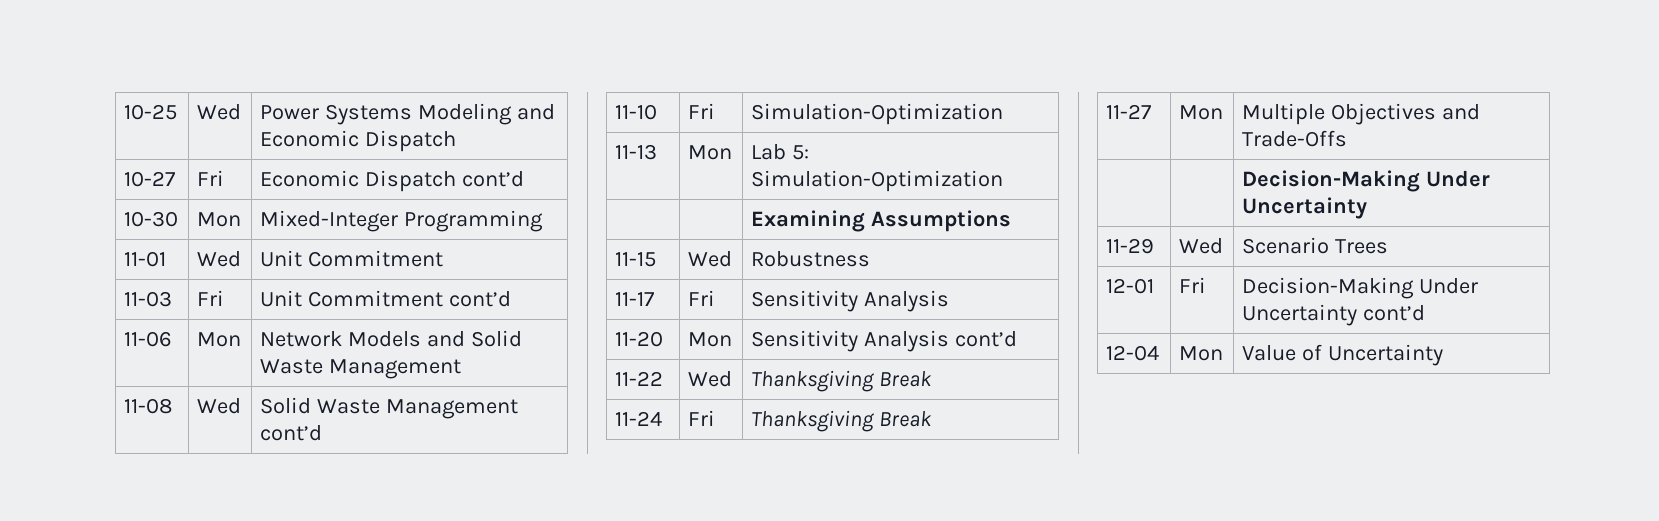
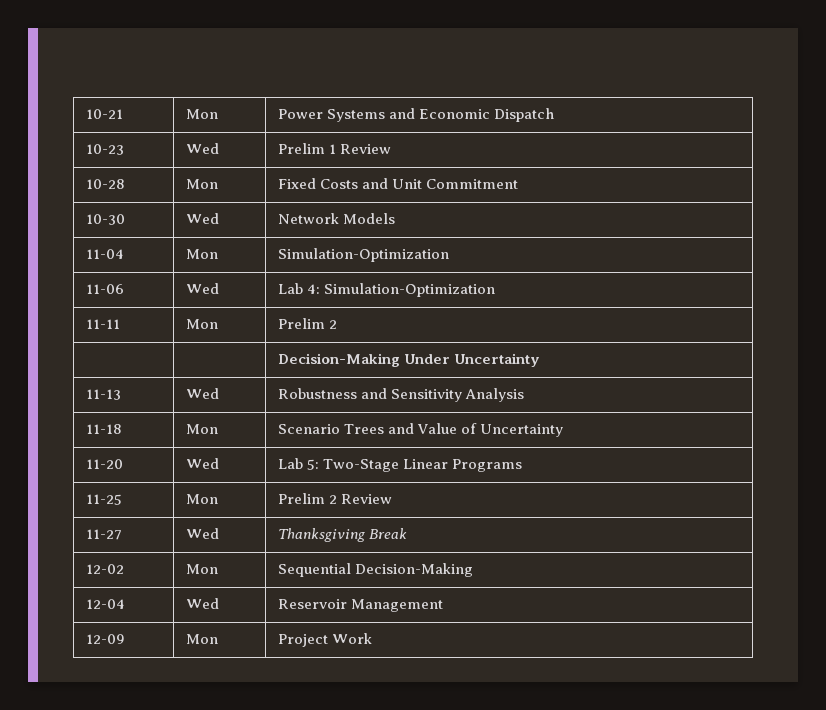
- 10-25 | Wed | Power Systems Modeling and Economic Dispatch
+ 10-21 | Mon | Power Systems and Economic Dispatch
- 10-27 | Fri | Economic Dispatch cont’d
- 10-30 | Mon | Mixed-Integer Programming
- 11-01 | Wed | Unit Commitment
- 11-03 | Fri | Unit Commitment cont’d
- 11-06 | Mon | Network Models and Solid Waste Management
- 11-08 | Wed | Solid Waste Management cont’d
- 11-10 | Fri | Simulation-Optimization
- 11-13 | Mon | Lab 5: Simulation-Optimization
- | | Examining Assumptions
- 11-15 | Wed | Robustness
- 11-17 | Fri | Sensitivity Analysis
- 11-20 | Mon | Sensitivity Analysis cont’d
- 11-22 | Wed | Thanksgiving Break
- 11-24 | Fri | Thanksgiving Break
- 11-27 | Mon | Multiple Objectives and Trade-Offs
+ 10-23 | Wed | Prelim 1 Review
+ 10-28 | Mon | Fixed Costs and Unit Commitment
+ 10-30 | Wed | Network Models
+ 11-04 | Mon | Simulation-Optimization
+ 11-06 | Wed | Lab 4: Simulation-Optimization
+ 11-11 | Mon | Prelim 2
- 11-29 | Wed | Scenario Trees
- 12-01 | Fri | Decision-Making Under Uncertainty cont’d
- 12-04 | Mon | Value of Uncertainty
+ 11-13 | Wed | Robustness and Sensitivity Analysis
+ 11-18 | Mon | Scenario Trees and Value of Uncertainty
+ 11-20 | Wed | Lab 5: Two-Stage Linear Programs
+ 11-25 | Mon | Prelim 2 Review
+ 11-27 | Wed | Thanksgiving Break
+ 12-02 | Mon | Sequential Decision-Making
+ 12-04 | Wed | Reservoir Management
+ 12-09 | Mon | Project Work

